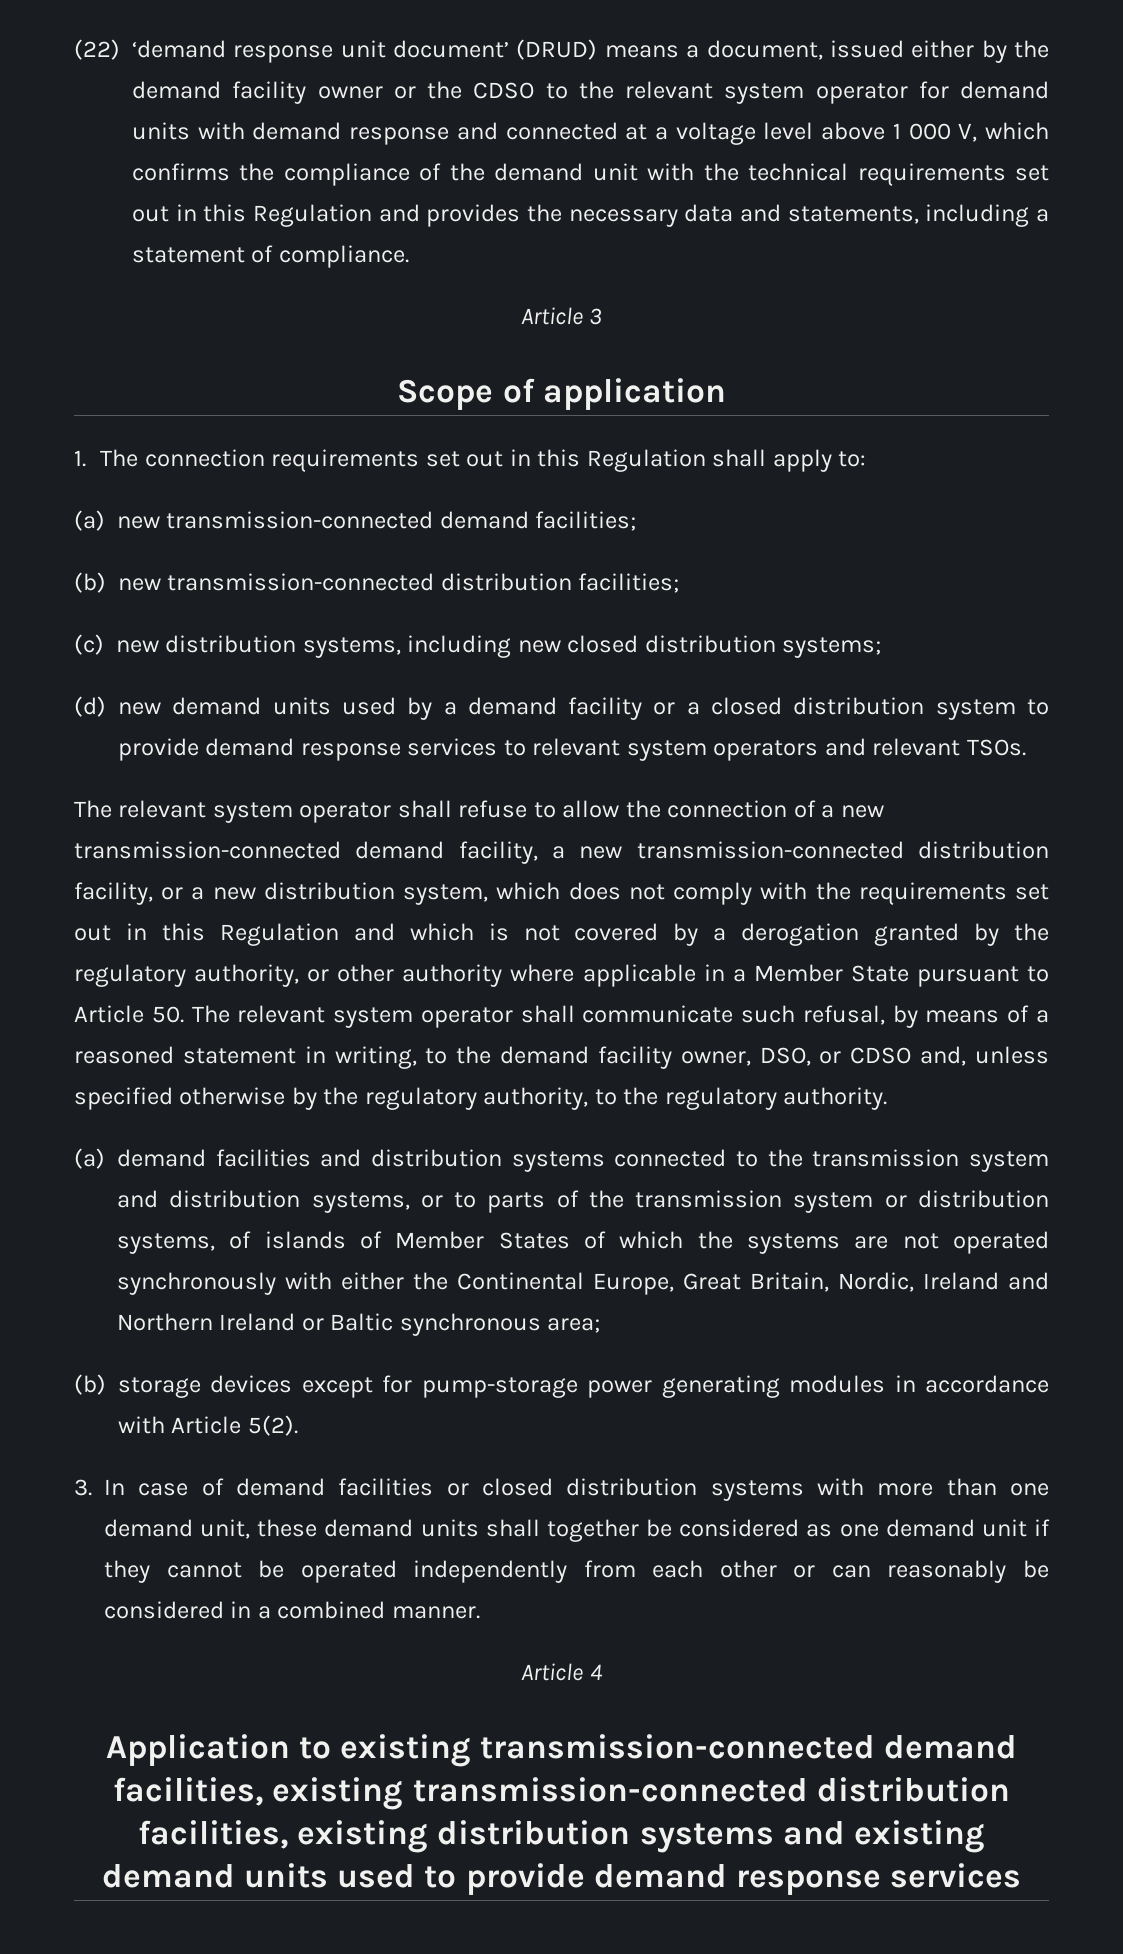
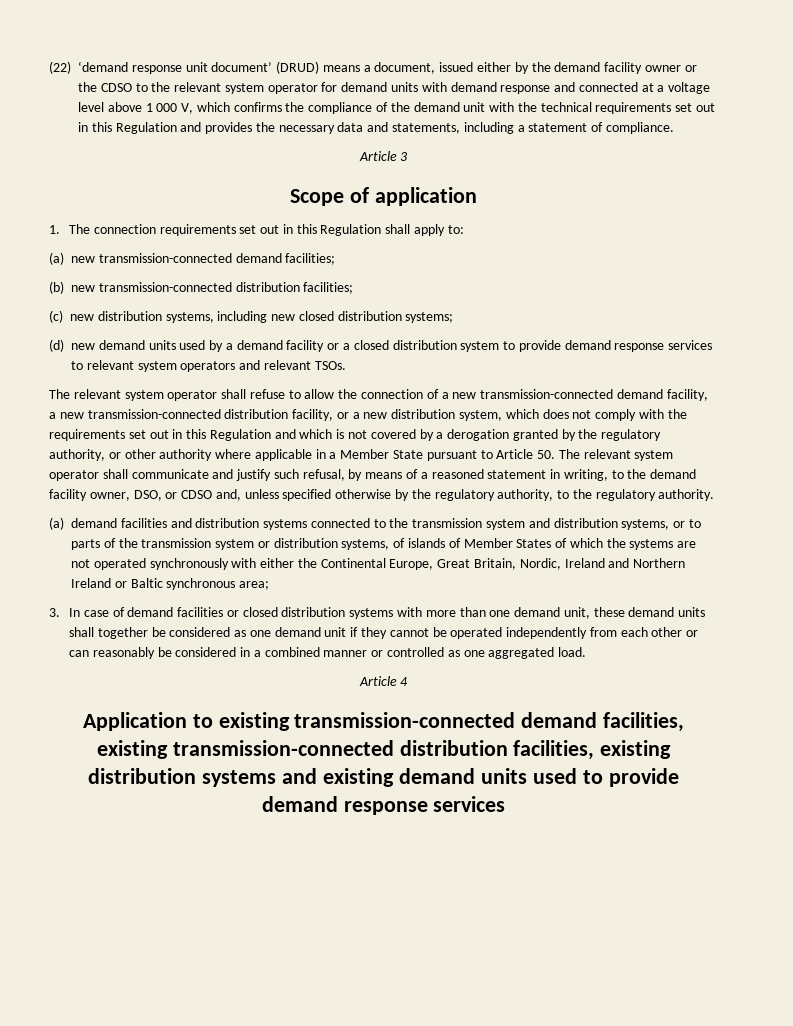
- The relevant system operator shall refuse to allow the connection of a new transmission-connected demand facility, a new transmission-connected distribution facility, or a new distribution system, which does not comply with the requirements set out in this Regulation and which is not covered by a derogation granted by the regulatory authority, or other authority where applicable in a Member State pursuant to Article 50. The relevant system operator shall communicate such refusal, by means of a reasoned statement in writing, to the demand facility owner, DSO, or CDSO and, unless specified otherwise by the regulatory authority, to the regulatory authority.
+ The relevant system operator shall refuse to allow the connection of a new transmission-connected demand facility, a new transmission-connected distribution facility, or a new distribution system, which does not comply with the requirements set out in this Regulation and which is not covered by a derogation granted by the regulatory authority, or other authority where applicable in a Member State pursuant to Article 50. The relevant system operator shall communicate and justify such refusal, by means of a reasoned statement in writing, to the demand facility owner, DSO, or CDSO and, unless specified otherwise by the regulatory authority, to the regulatory authority.
- (b) storage devices except for pump-storage power generating modules in accordance with Article 5(2).
- 3. In case of demand facilities or closed distribution systems with more than one demand unit, these demand units shall together be considered as one demand unit if they cannot be operated independently from each other or can reasonably be considered in a combined manner.
+ 3. In case of demand facilities or closed distribution systems with more than one demand unit, these demand units shall together be considered as one demand unit if they cannot be operated independently from each other or can reasonably be considered in a combined manner or controlled as one aggregated load.

